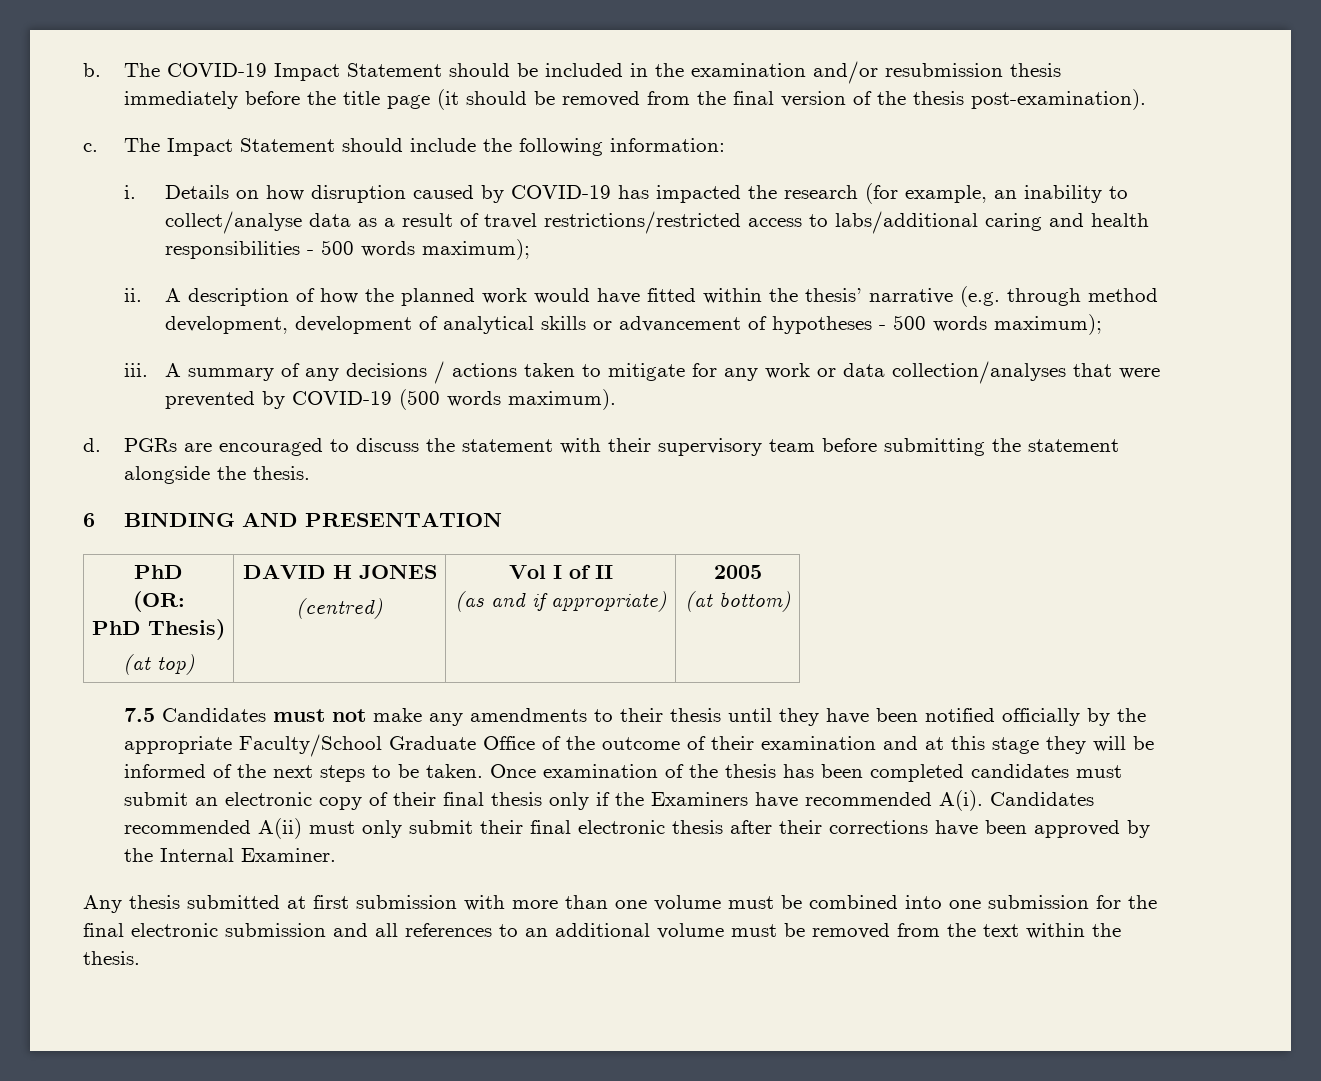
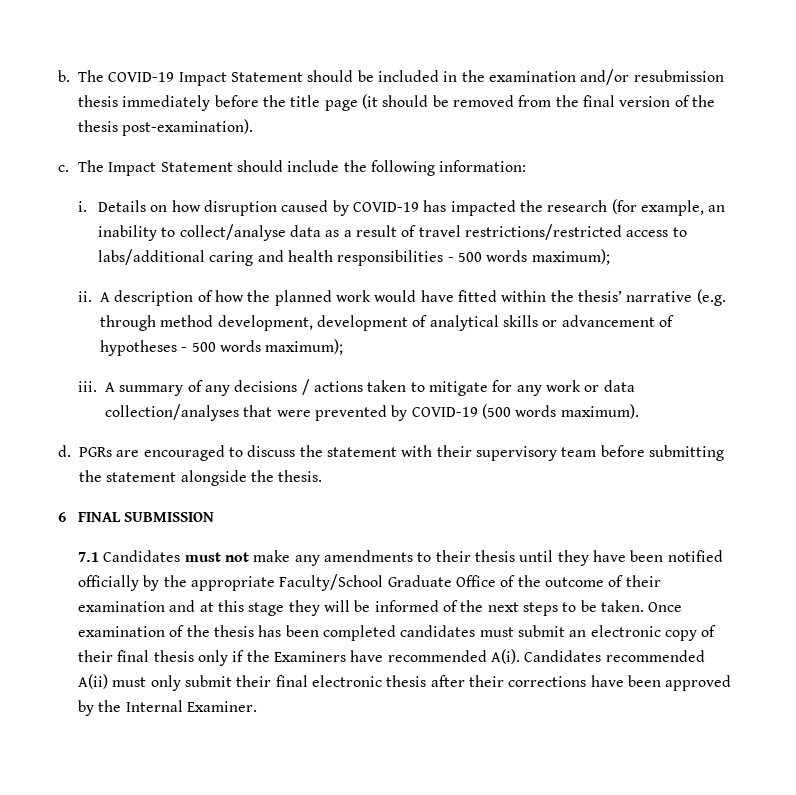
- 6 BINDING AND PRESENTATION
- PhD
- (OR:
- PhD Thesis)
- (at top) | DAVID H JONES
- (centred) | Vol I of II
- (as and if appropriate) | 2005
- (at bottom)
- 7.5 Candidates must not make any amendments to their thesis until they have been notified officially by the appropriate Faculty/School Graduate Office of the outcome of their examination and at this stage they will be informed of the next steps to be taken.
+ 6 FINAL SUBMISSION
+ 7.1 Candidates must not make any amendments to their thesis until they have been notified officially by the appropriate Faculty/School Graduate Office of the outcome of their examination and at this stage they will be informed of the next steps to be taken.
- Any thesis submitted at first submission with more than one volume must be combined into one submission for the final electronic submission and all references to an additional volume must be removed from the text within the thesis.

